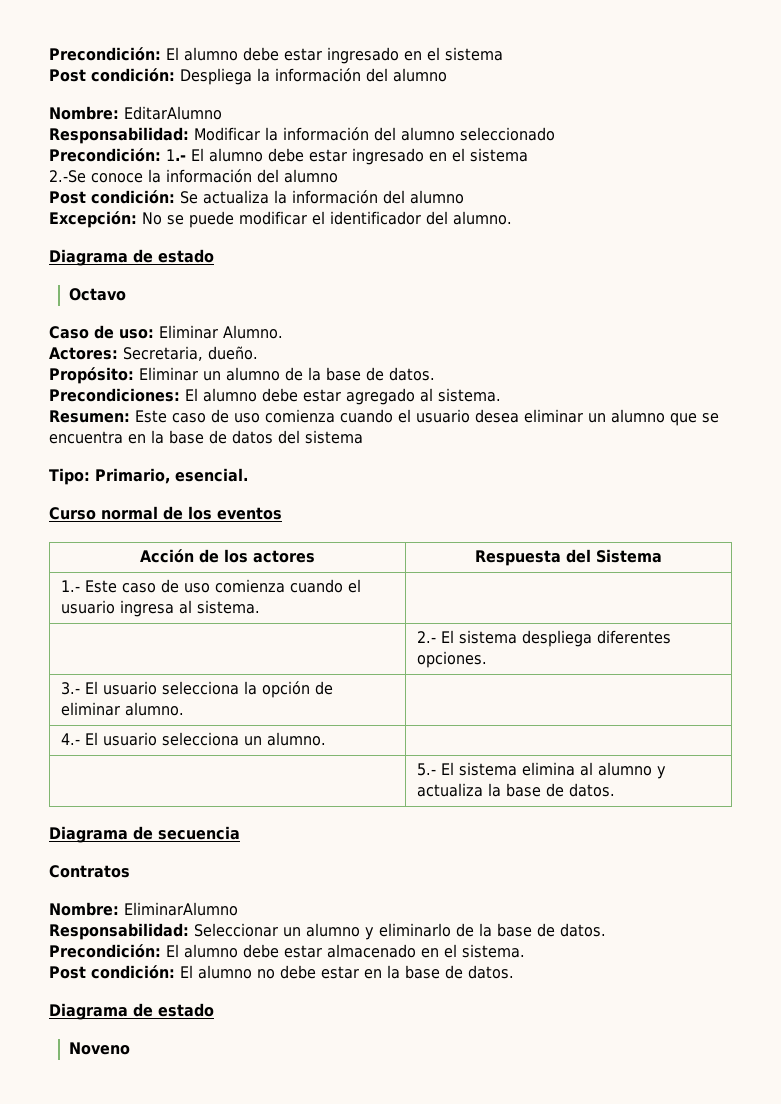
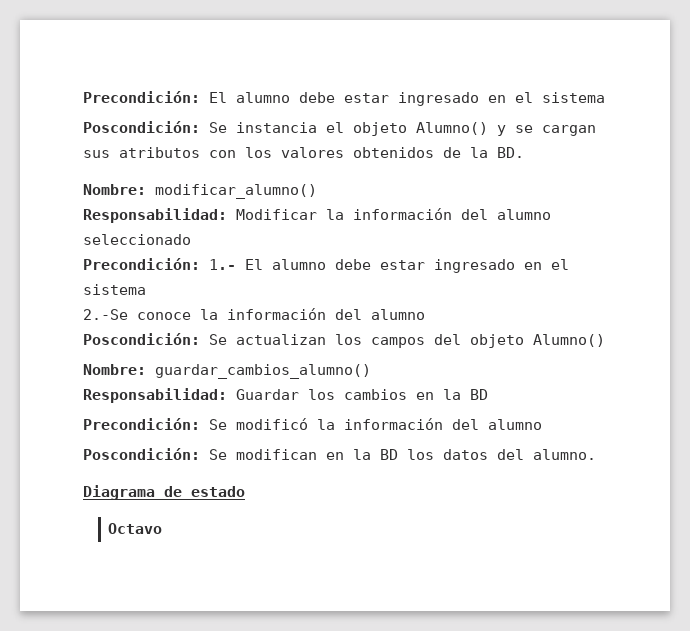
- Post condición: Despliega la información del alumno
- Nombre: EditarAlumno
+ Poscondición: Se instancia el objeto Alumno() y se cargan sus atributos con los valores obtenidos de la BD.
+ Nombre: modificar_alumno()
- Post condición: Se actualiza la información del alumno
- Excepción: No se puede modificar el identificador del alumno.
+ Poscondición: Se actualizan los campos del objeto Alumno()
+ Nombre: guardar_cambios_alumno()
+ Responsabilidad: Guardar los cambios en la BD
+ Precondición: Se modificó la información del alumno
+ Poscondición: Se modifican en la BD los datos del alumno.
- Caso de uso: Eliminar Alumno.
- Actores: Secretaria, dueño.
- Propósito: Eliminar un alumno de la base de datos.
- Precondiciones: El alumno debe estar agregado al sistema.
- Resumen: Este caso de uso comienza cuando el usuario desea eliminar un alumno que se encuentra en la base de datos del sistema
- Tipo: Primario, esencial.
- Curso normal de los eventos
- Acción de los actores | Respuesta del Sistema
- 1.- Este caso de uso comienza cuando el usuario ingresa al sistema. |
- | 2.- El sistema despliega diferentes opciones.
- 3.- El usuario selecciona la opción de eliminar alumno. |
- 4.- El usuario selecciona un alumno. |
- | 5.- El sistema elimina al alumno y actualiza la base de datos.
- Diagrama de secuencia
- Contratos
- Nombre: EliminarAlumno
- Responsabilidad: Seleccionar un alumno y eliminarlo de la base de datos.
- Precondición: El alumno debe estar almacenado en el sistema.
- Post condición: El alumno no debe estar en la base de datos.
- Diagrama de estado
- Noveno

